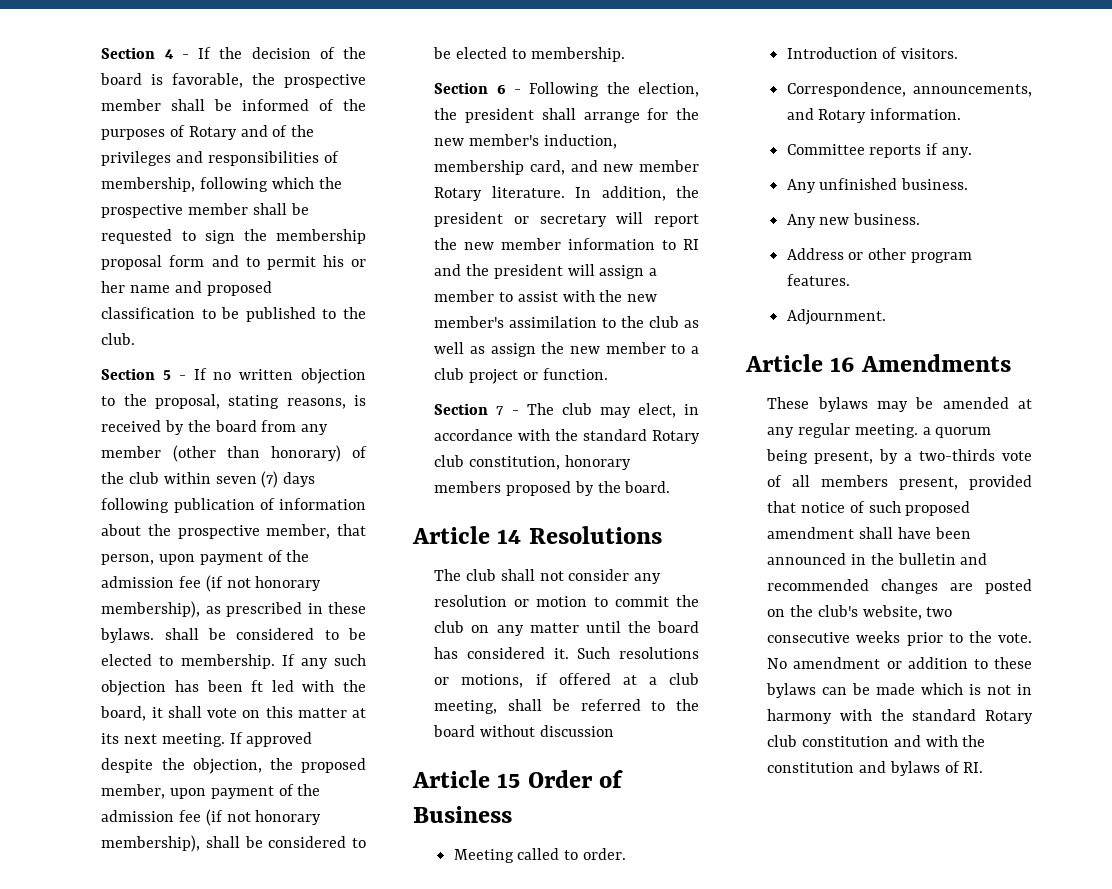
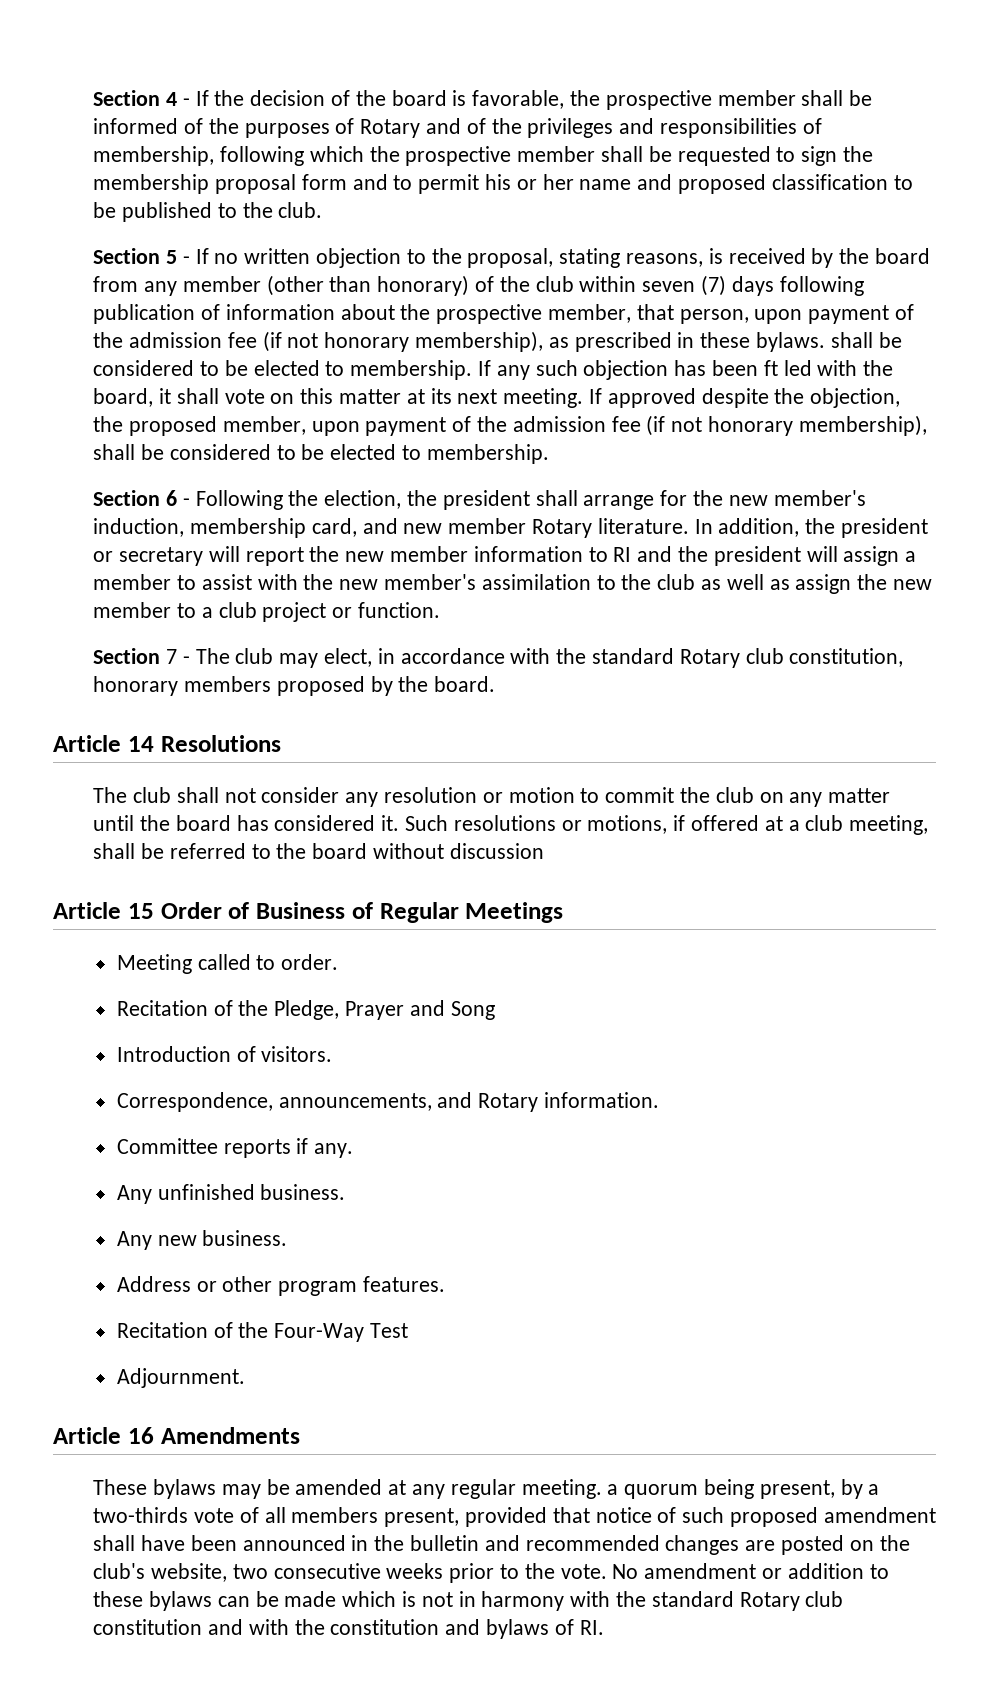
- Article 15 Order of Business
+ Article 15 Order of Business of Regular Meetings
+ Recitation of the Pledge, Prayer and Song
+ Recitation of the Four-Way Test

